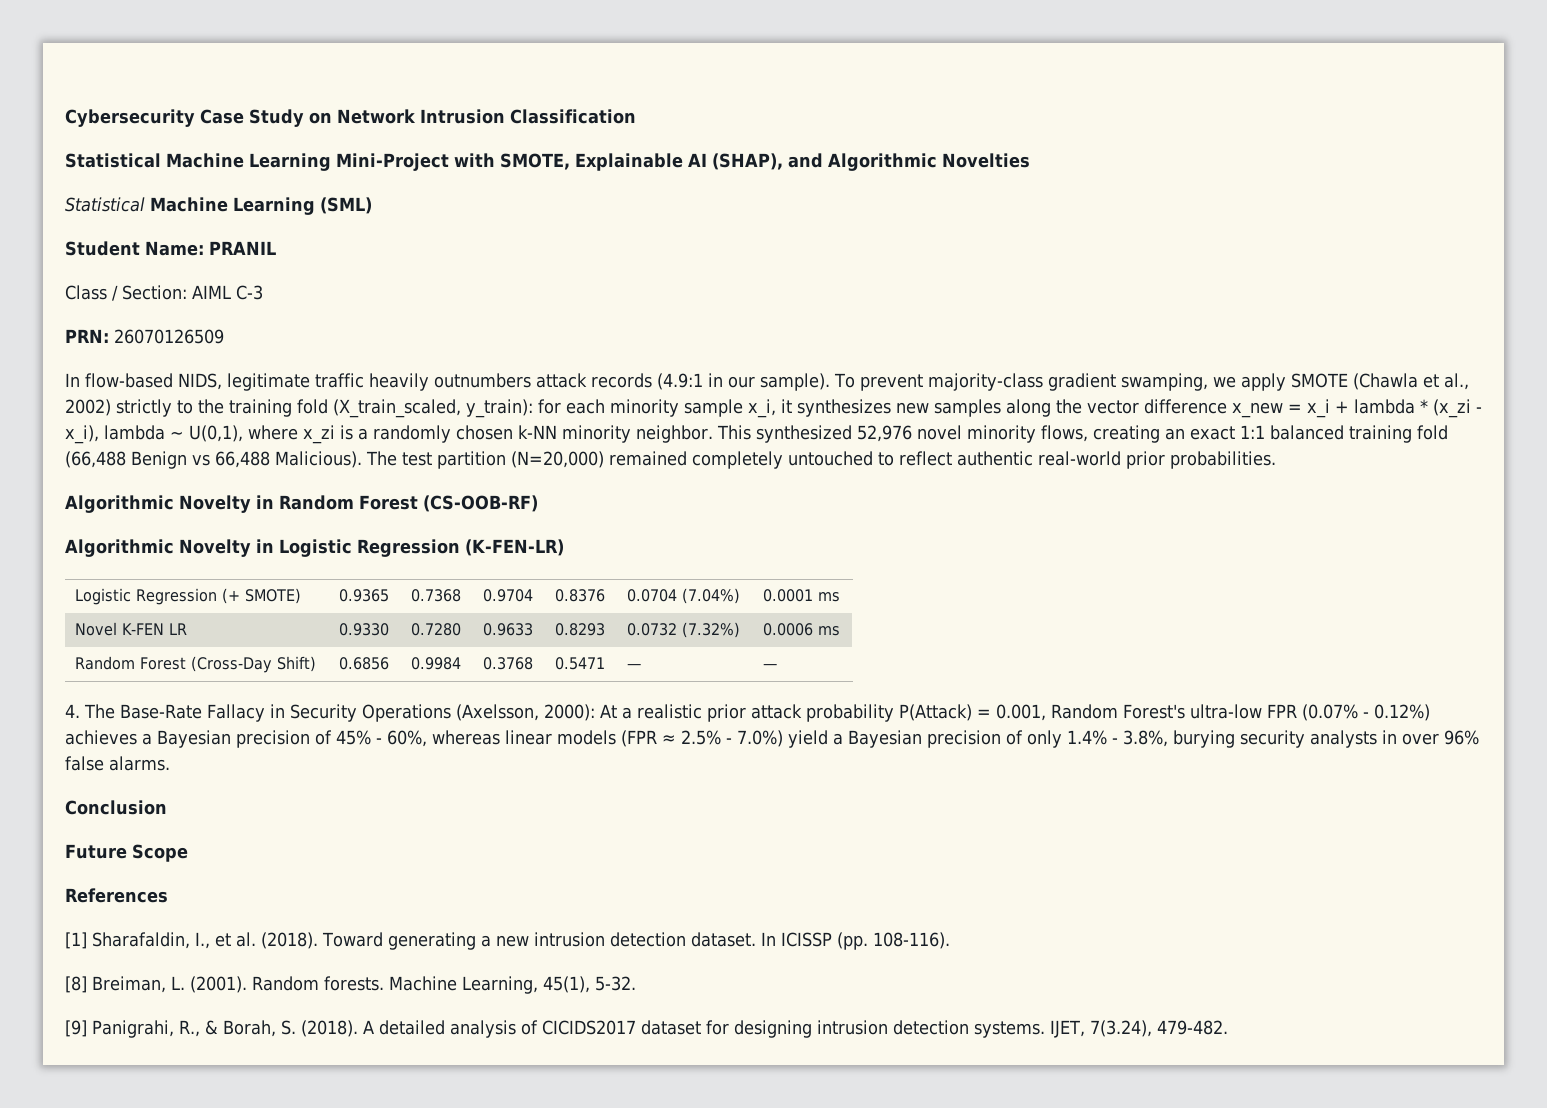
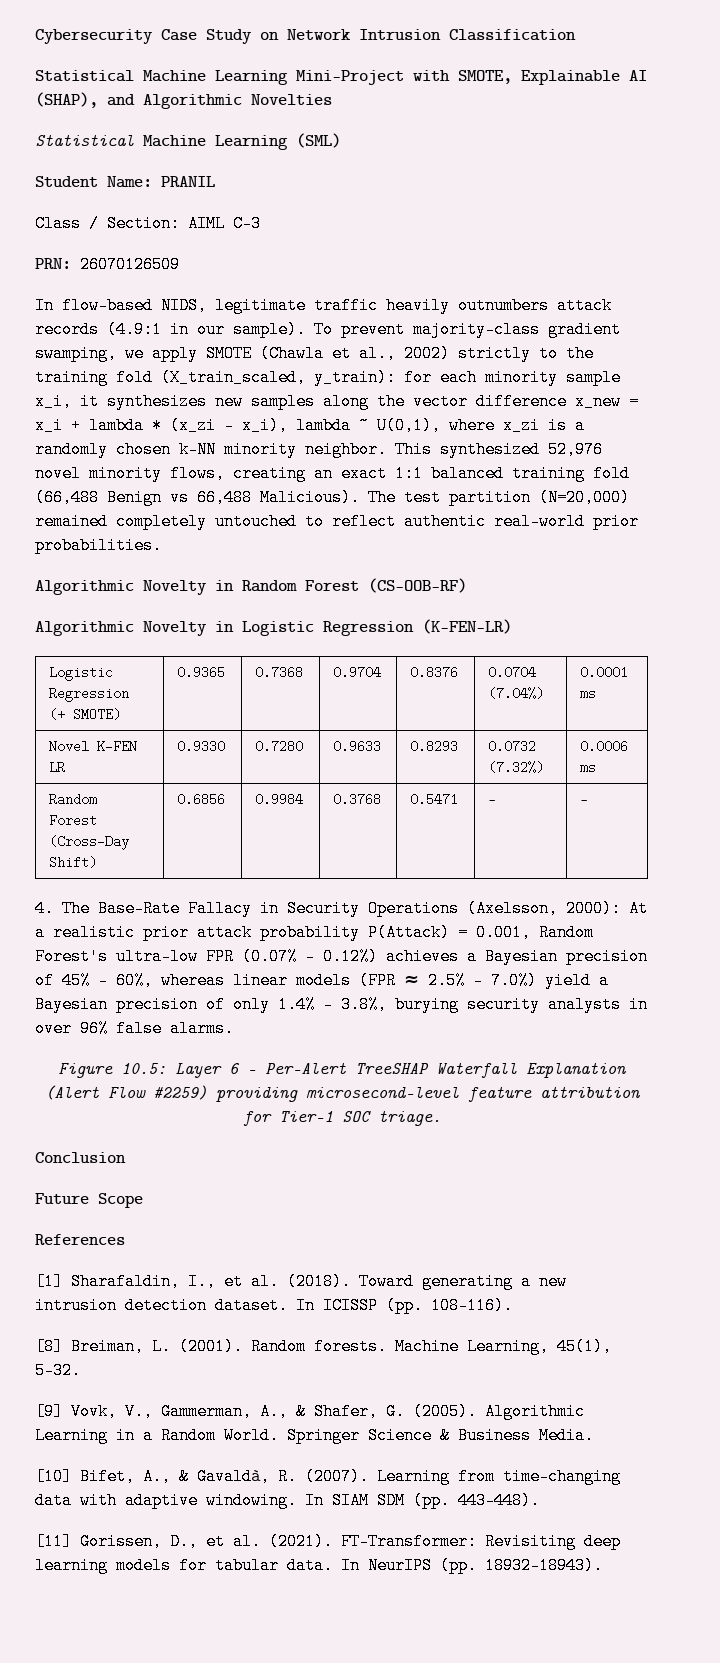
+ Figure 10.5: Layer 6 - Per-Alert TreeSHAP Waterfall Explanation (Alert Flow #2259) providing microsecond-level feature attribution for Tier-1 SOC triage.
- [9] Panigrahi, R., & Borah, S. (2018). A detailed analysis of CICIDS2017 dataset for designing intrusion detection systems. IJET, 7(3.24), 479-482.
+ [9] Vovk, V., Gammerman, A., & Shafer, G. (2005). Algorithmic Learning in a Random World. Springer Science & Business Media.
+ [10] Bifet, A., & Gavaldà, R. (2007). Learning from time-changing data with adaptive windowing. In SIAM SDM (pp. 443-448).
+ [11] Gorissen, D., et al. (2021). FT-Transformer: Revisiting deep learning models for tabular data. In NeurIPS (pp. 18932-18943).

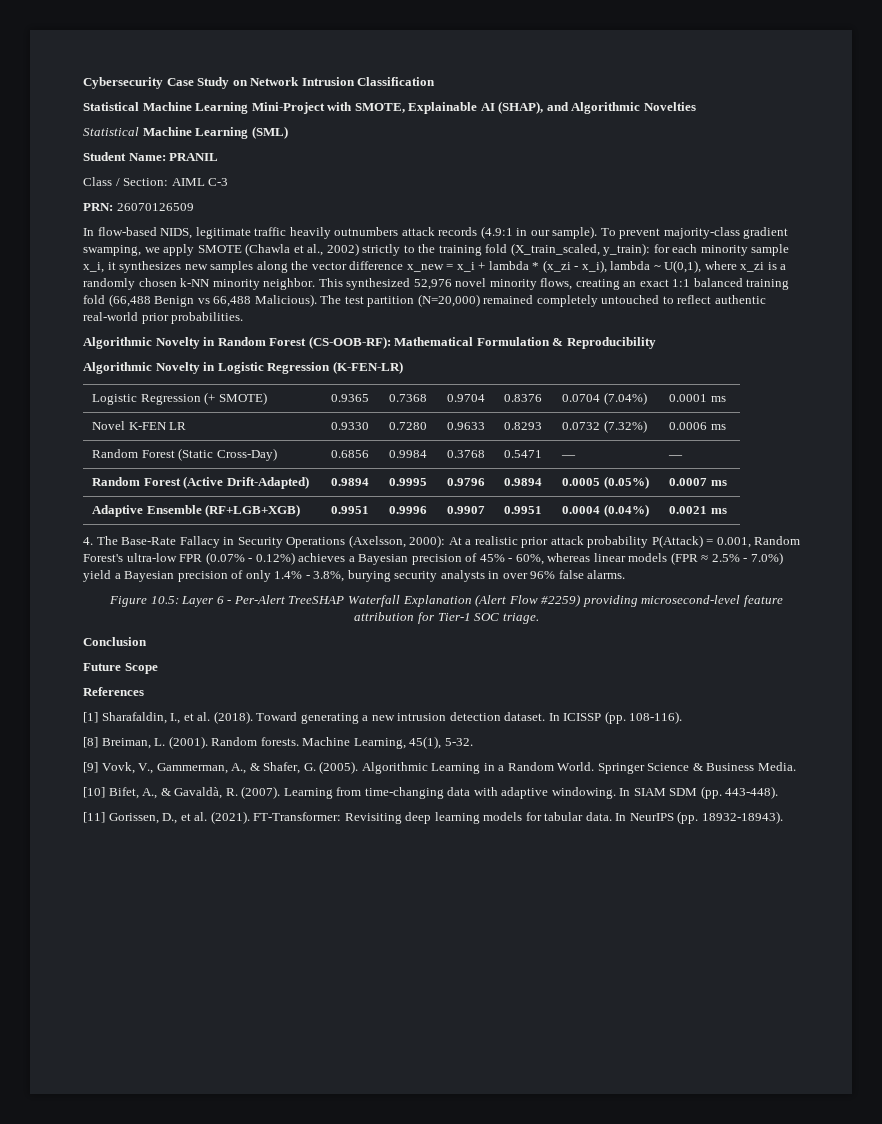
- Algorithmic Novelty in Random Forest (CS-OOB-RF)
+ Algorithmic Novelty in Random Forest (CS-OOB-RF): Mathematical Formulation & Reproducibility
- Random Forest (Cross-Day Shift) | 0.6856 | 0.9984 | 0.3768 | 0.5471 | — | —
+ Random Forest (Static Cross-Day) | 0.6856 | 0.9984 | 0.3768 | 0.5471 | — | —
+ Random Forest (Active Drift-Adapted) | 0.9894 | 0.9995 | 0.9796 | 0.9894 | 0.0005 (0.05%) | 0.0007 ms
+ Adaptive Ensemble (RF+LGB+XGB) | 0.9951 | 0.9996 | 0.9907 | 0.9951 | 0.0004 (0.04%) | 0.0021 ms

